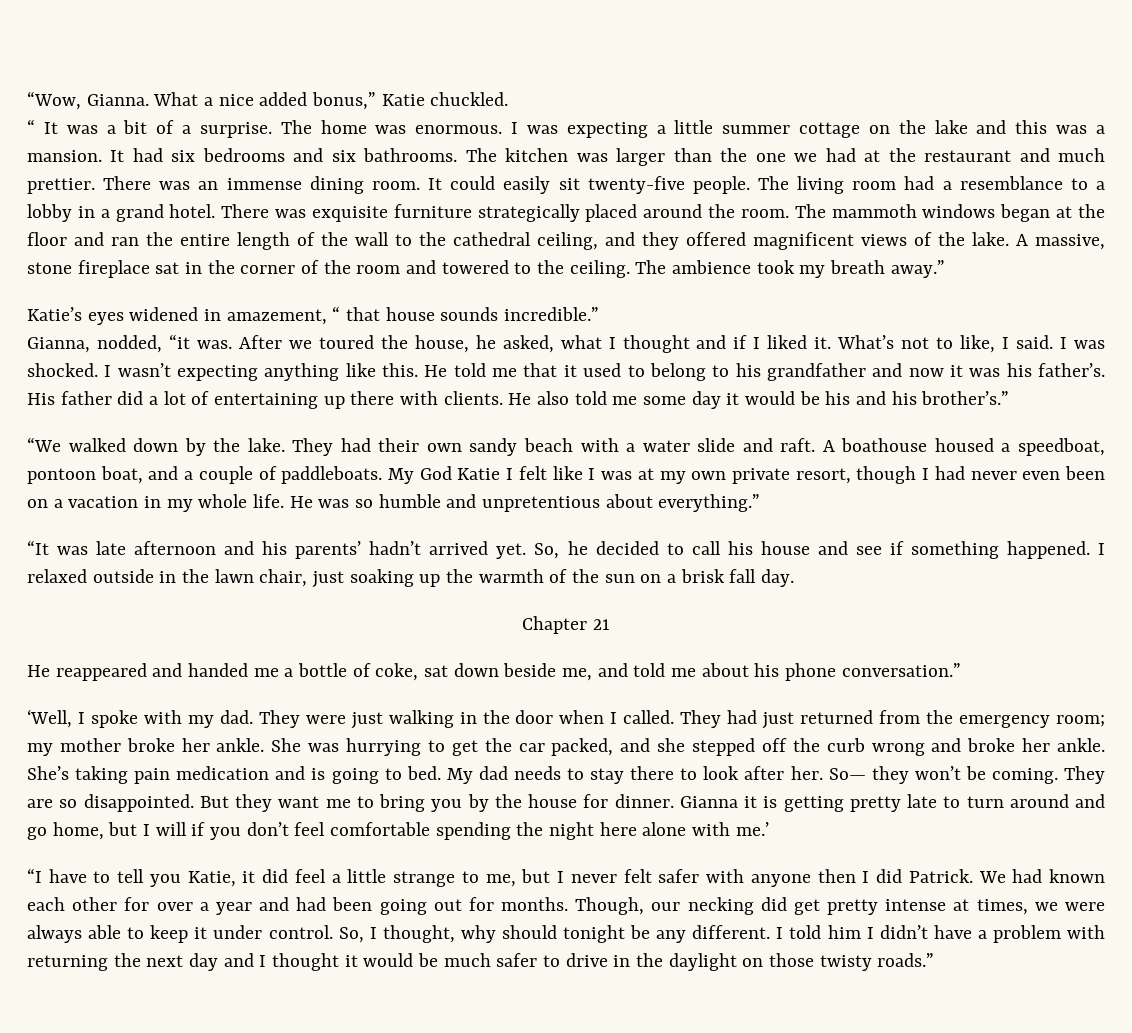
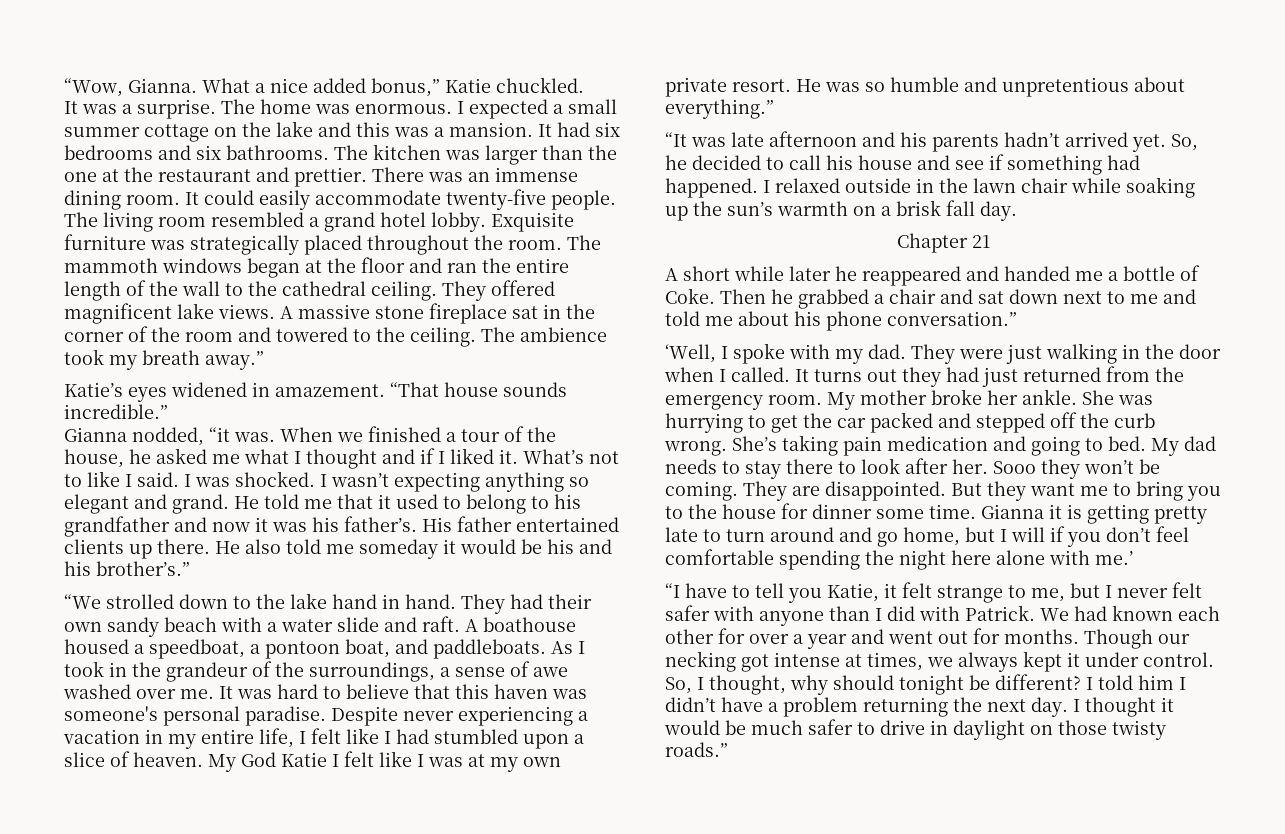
- “ It was a bit of a surprise.
+ It was a surprise.
- I was expecting a little summer cottage on the lake and this was a mansion.
+ I expected a small summer cottage on the lake and this was a mansion.
- The kitchen was larger than the one we had at the restaurant and much prettier.
+ The kitchen was larger than the one at the restaurant and prettier.
- It could easily sit twenty-five people.
+ It could easily accommodate twenty-five people.
- The living room had a resemblance to a lobby in a grand hotel. There was exquisite furniture strategically placed around the room.
+ The living room resembled a grand hotel lobby. Exquisite furniture was strategically placed throughout the room.
- The mammoth windows began at the floor and ran the entire length of the wall to the cathedral ceiling, and they offered magnificent views of the lake. A massive, stone fireplace sat in the corner of the room and towered to the ceiling.
+ The mammoth windows began at the floor and ran the entire length of the wall to the cathedral ceiling. They offered magnificent lake views. A massive stone fireplace sat in the corner of the room and towered to the ceiling.
- Katie’s eyes widened in amazement, “ that house sounds incredible.”
+ Katie’s eyes widened in amazement. “That house sounds incredible.”
- Gianna, nodded, “it was.
+ Gianna nodded, “it was.
- After we toured the house, he asked, what I thought and if I liked it.
+ When we finished a tour of the house, he asked me what I thought and if I liked it.
- What’s not to like, I said.
+ What’s not to like I said.
- I wasn’t expecting anything like this.
+ I wasn’t expecting anything so elegant and grand.
- His father did a lot of entertaining up there with clients.
+ His father entertained clients up there.
- He also told me some day it would be his and his brother’s.”
+ He also told me someday it would be his and his brother’s.”
- “We walked down by the lake.
+ “We strolled down to the lake hand in hand.
- A boathouse housed a speedboat, pontoon boat, and a couple of paddleboats.
+ A boathouse housed a speedboat, a pontoon boat, and paddleboats. As I took in the grandeur of the surroundings, a sense of awe washed over me. It was hard to believe that this haven was someone's personal paradise. Despite never experiencing a vacation in my entire life, I felt like I had stumbled upon a slice of heaven.
- My God Katie I felt like I was at my own private resort, though I had never even been on a vacation in my whole life.
+ My God Katie I felt like I was at my own private resort.
- “It was late afternoon and his parents’ hadn’t arrived yet.
+ “It was late afternoon and his parents hadn’t arrived yet.
- So, he decided to call his house and see if something happened.
+ So, he decided to call his house and see if something had happened.
- I relaxed outside in the lawn chair, just soaking up the warmth of the sun on a brisk fall day.
+ I relaxed outside in the lawn chair while soaking up the sun’s warmth on a brisk fall day.
- He reappeared and handed me a bottle of coke, sat down beside me, and told me about his phone conversation.”
+ A short while later he reappeared and handed me a bottle of Coke. Then he grabbed a chair and sat down next to me and told me about his phone conversation.”
- They had just returned from the emergency room; my mother broke her ankle.
+ It turns out they had just returned from the emergency room. My mother broke her ankle.
- She was hurrying to get the car packed, and she stepped off the curb wrong and broke her ankle.
+ She was hurrying to get the car packed and stepped off the curb wrong.
- She’s taking pain medication and is going to bed.
+ She’s taking pain medication and going to bed.
- So— they won’t be coming.
+ Sooo they won’t be coming.
- They are so disappointed.
+ They are disappointed.
- But they want me to bring you by the house for dinner.
+ But they want me to bring you to the house for dinner some time.
- “I have to tell you Katie, it did feel a little strange to me, but I never felt safer with anyone then I did Patrick.
+ “I have to tell you Katie, it felt strange to me, but I never felt safer with anyone than I did with Patrick.
- We had known each other for over a year and had been going out for months.
+ We had known each other for over a year and went out for months.
- Though, our necking did get pretty intense at times, we were always able to keep it under control.
+ Though our necking got intense at times, we always kept it under control.
- So, I thought, why should tonight be any different.
+ So, I thought, why should tonight be different?
- I told him I didn’t have a problem with returning the next day and I thought it would be much safer to drive in the daylight on those twisty roads.”
+ I told him I didn’t have a problem returning the next day. I thought it would be much safer to drive in daylight on those twisty roads.”

